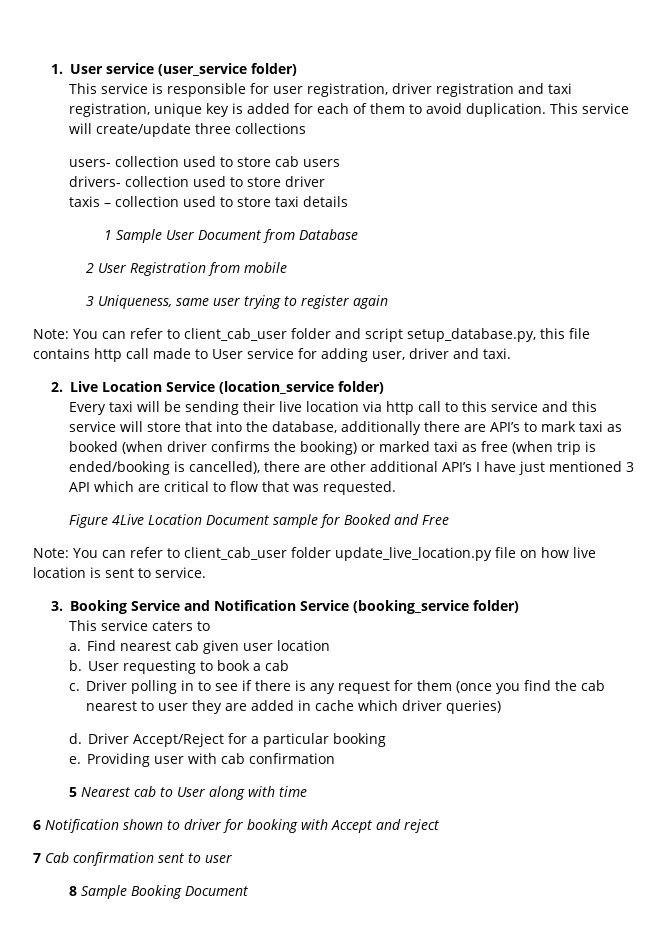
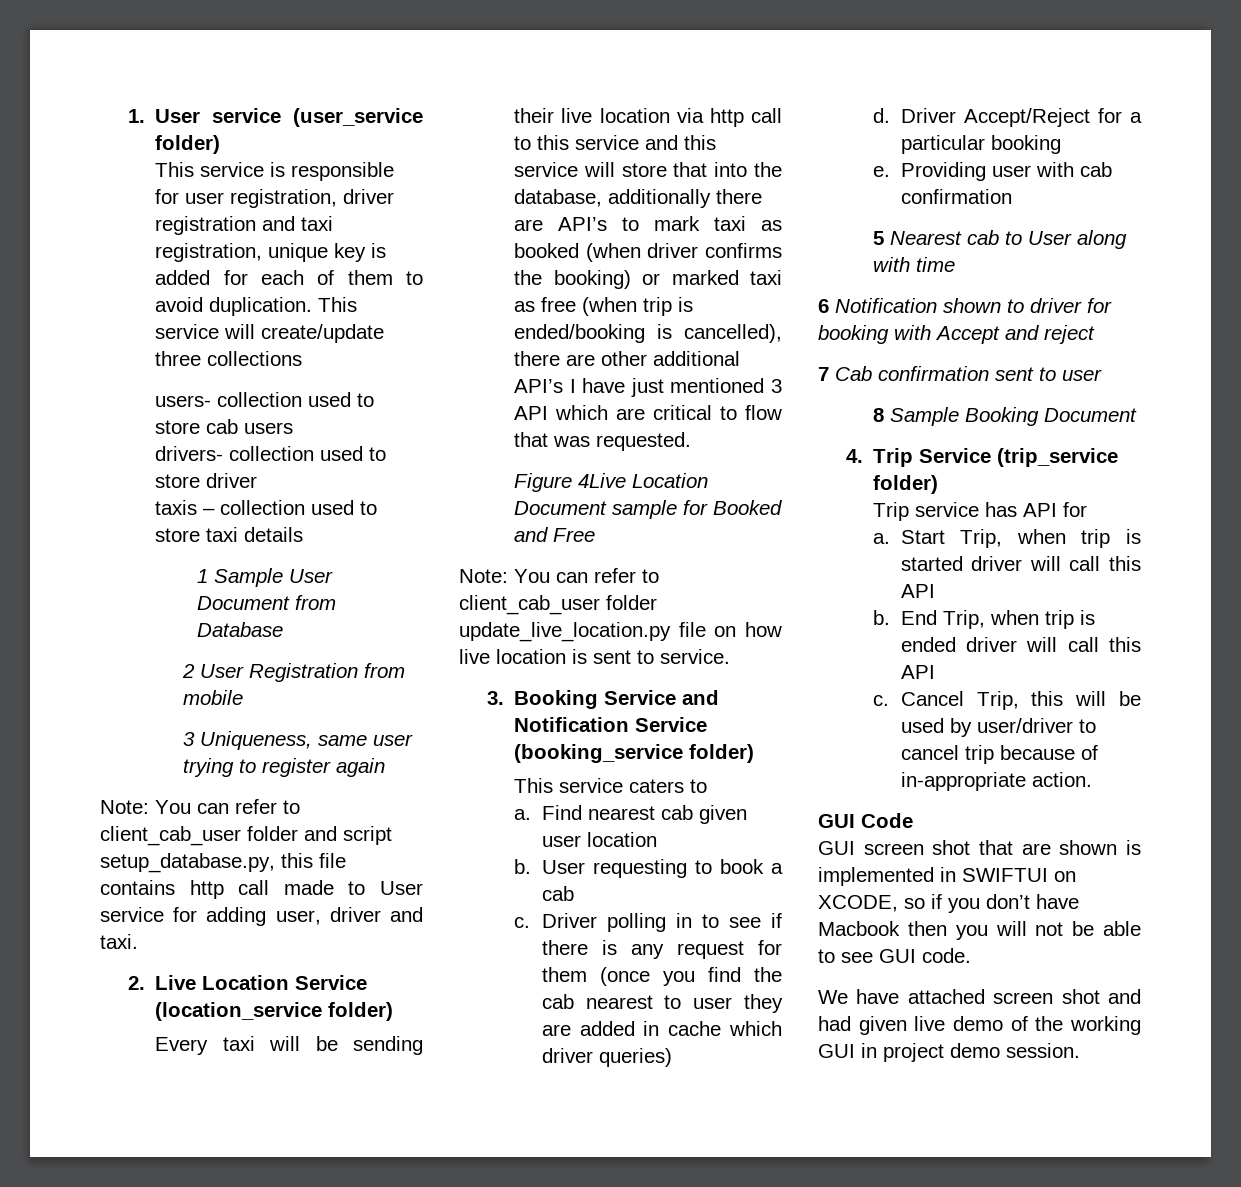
+ 4. Trip Service (trip_service folder)
+ Trip service has API for
+ a. Start Trip, when trip is started driver will call this API
+ b. End Trip, when trip is ended driver will call this API
+ c. Cancel Trip, this will be used by user/driver to cancel trip because of in-appropriate action.
+ GUI Code
+ GUI screen shot that are shown is implemented in SWIFTUI on XCODE, so if you don’t have Macbook then you will not be able to see GUI code.
+ We have attached screen shot and had given live demo of the working GUI in project demo session.

